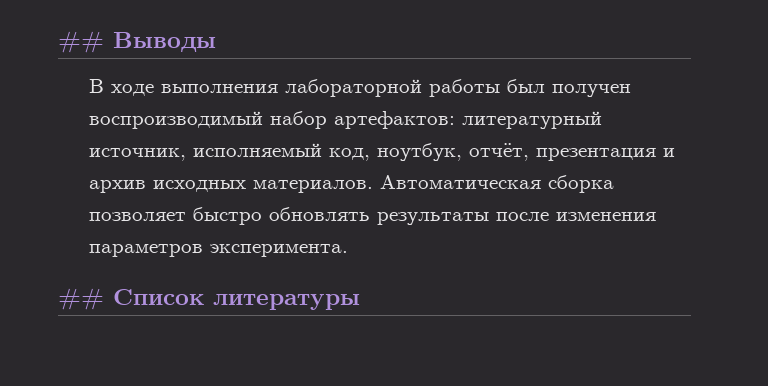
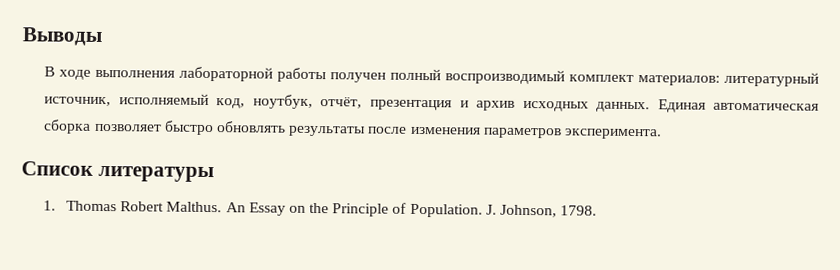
- ## Выводы
+ Выводы
- В ходе выполнения лабораторной работы был получен воспроизводимый набор артефактов: литературный источник, исполняемый код, ноутбук, отчёт, презентация и архив исходных материалов. Автоматическая сборка позволяет быстро обновлять результаты после изменения параметров эксперимента.
+ В ходе выполнения лабораторной работы получен полный воспроизводимый комплект материалов: литературный источник, исполняемый код, ноутбук, отчёт, презентация и архив исходных данных. Единая автоматическая сборка позволяет быстро обновлять результаты после изменения параметров эксперимента.
- ## Список литературы
+ Список литературы
+ 1. Thomas Robert Malthus. An Essay on the Principle of Population. J. Johnson, 1798.

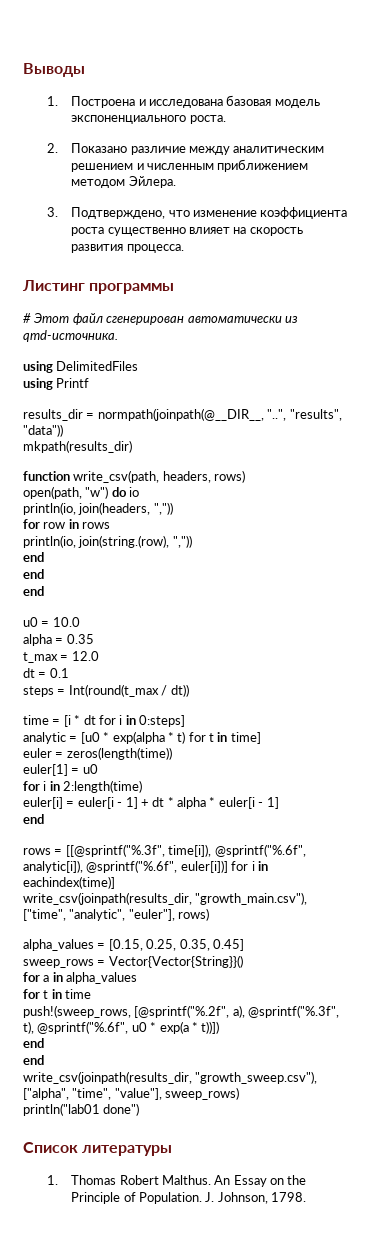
- В ходе выполнения лабораторной работы получен полный воспроизводимый комплект материалов: литературный источник, исполняемый код, ноутбук, отчёт, презентация и архив исходных данных. Единая автоматическая сборка позволяет быстро обновлять результаты после изменения параметров эксперимента.
+ 1. Построена и исследована базовая модель экспоненциального роста.
+ 2. Показано различие между аналитическим решением и численным приближением методом Эйлера.
+ 3. Подтверждено, что изменение коэффициента роста существенно влияет на скорость развития процесса.
+ Листинг программы
+ # Этот файл сгенерирован автоматически из qmd-источника.
+ using DelimitedFiles
+ using Printf
+ results_dir = normpath(joinpath(@__DIR__, "..", "results", "data"))
+ mkpath(results_dir)
+ function write_csv(path, headers, rows)
+ open(path, "w") do io
+ println(io, join(headers, ","))
+ for row in rows
+ println(io, join(string.(row), ","))
+ end
+ end
+ end
+ u0 = 10.0
+ alpha = 0.35
+ t_max = 12.0
+ dt = 0.1
+ steps = Int(round(t_max / dt))
+ time = [i * dt for i in 0:steps]
+ analytic = [u0 * exp(alpha * t) for t in time]
+ euler = zeros(length(time))
+ euler[1] = u0
+ for i in 2:length(time)
+ euler[i] = euler[i - 1] + dt * alpha * euler[i - 1]
+ end
+ rows = [[@sprintf("%.3f", time[i]), @sprintf("%.6f", analytic[i]), @sprintf("%.6f", euler[i])] for i in eachindex(time)]
+ write_csv(joinpath(results_dir, "growth_main.csv"), ["time", "analytic", "euler"], rows)
+ alpha_values = [0.15, 0.25, 0.35, 0.45]
+ sweep_rows = Vector{Vector{String}}()
+ for a in alpha_values
+ for t in time
+ push!(sweep_rows, [@sprintf("%.2f", a), @sprintf("%.3f", t), @sprintf("%.6f", u0 * exp(a * t))])
+ end
+ end
+ write_csv(joinpath(results_dir, "growth_sweep.csv"), ["alpha", "time", "value"], sweep_rows)
+ println("lab01 done")

